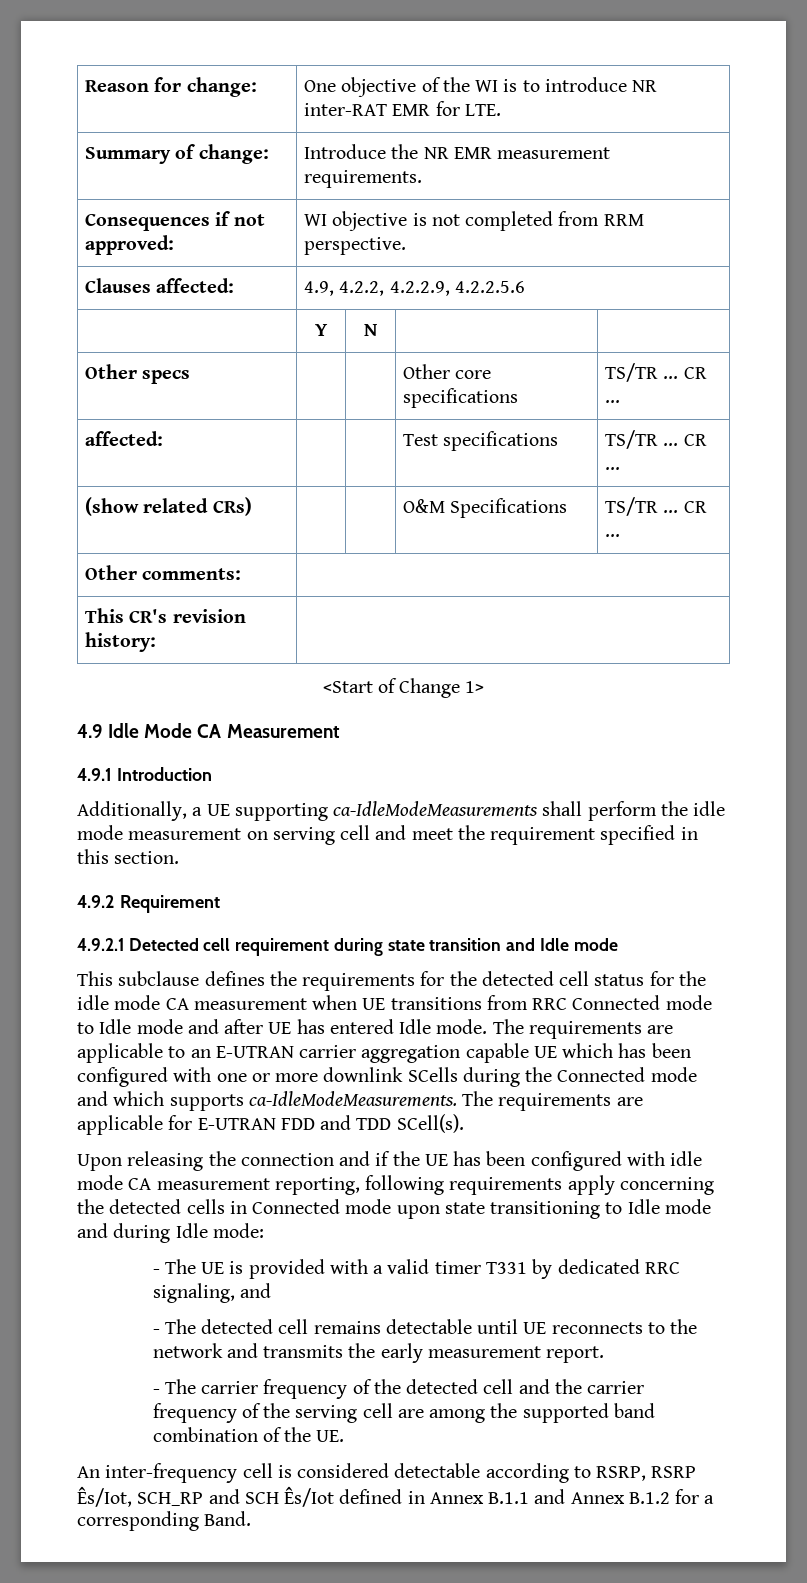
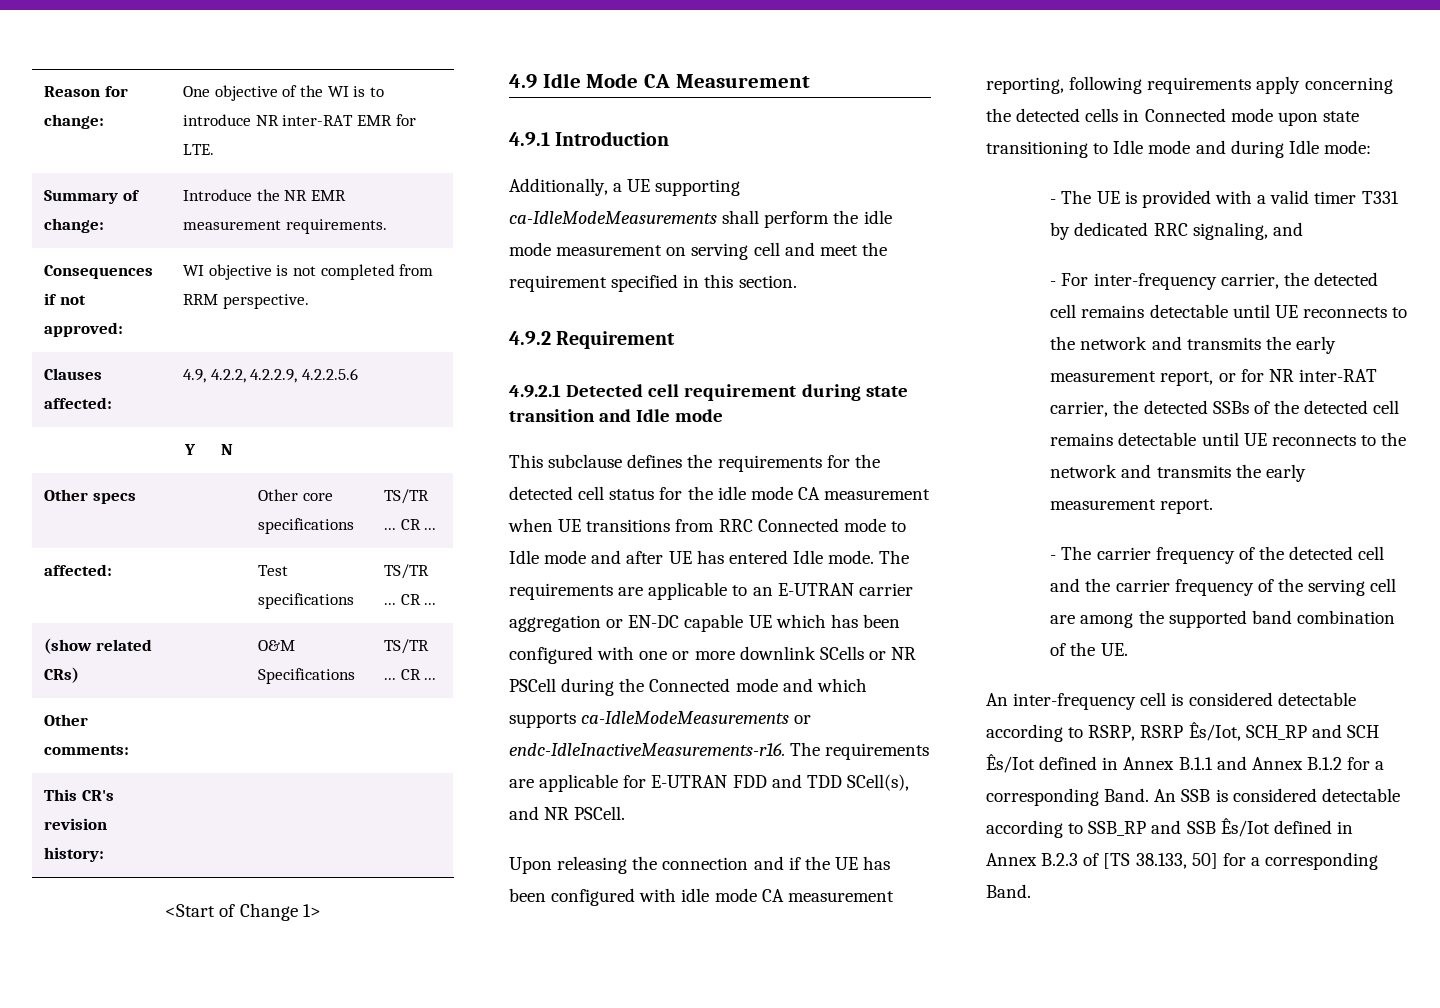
- The requirements are applicable to an E-UTRAN carrier aggregation capable UE which has been configured with one or more downlink SCells during the Connected mode and which supports ca-IdleModeMeasurements.
+ The requirements are applicable to an E-UTRAN carrier aggregation or EN-DC capable UE which has been configured with one or more downlink SCells or NR PSCell during the Connected mode and which supports ca-IdleModeMeasurements or endc-IdleInactiveMeasurements-r16.
- The requirements are applicable for E-UTRAN FDD and TDD SCell(s).
+ The requirements are applicable for E-UTRAN FDD and TDD SCell(s), and NR PSCell.
- - The detected cell remains detectable until UE reconnects to the network and transmits the early measurement report.
+ - For inter-frequency carrier, the detected cell remains detectable until UE reconnects to the network and transmits the early measurement report, or for NR inter-RAT carrier, the detected SSBs of the detected cell remains detectable until UE reconnects to the network and transmits the early measurement report.
+ An SSB is considered detectable according to SSB_RP and SSB Ês/Iot defined in Annex B.2.3 of [TS 38.133, 50] for a corresponding Band.

